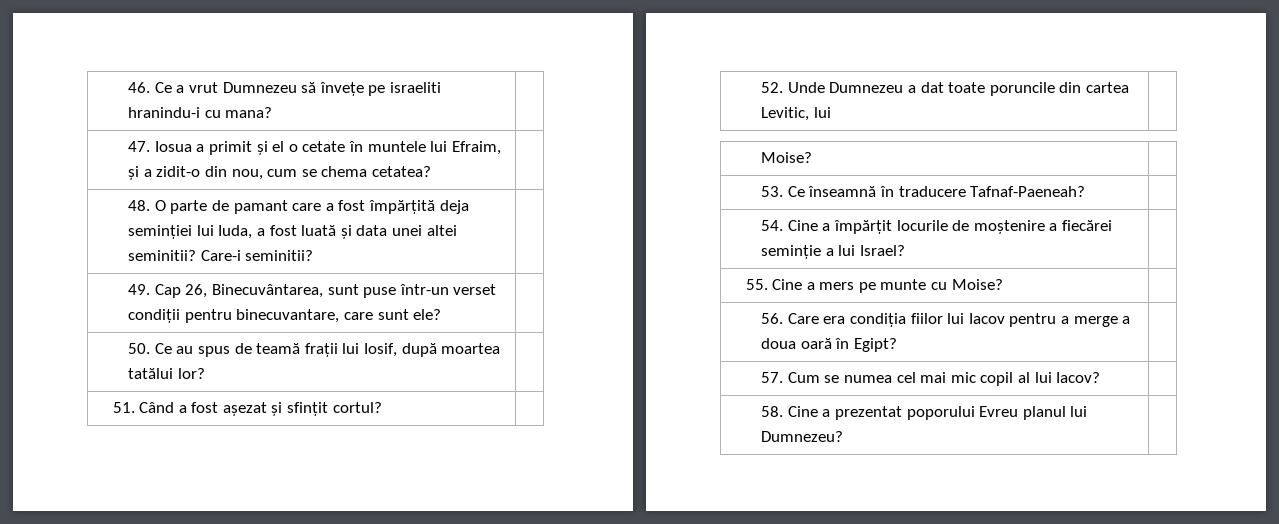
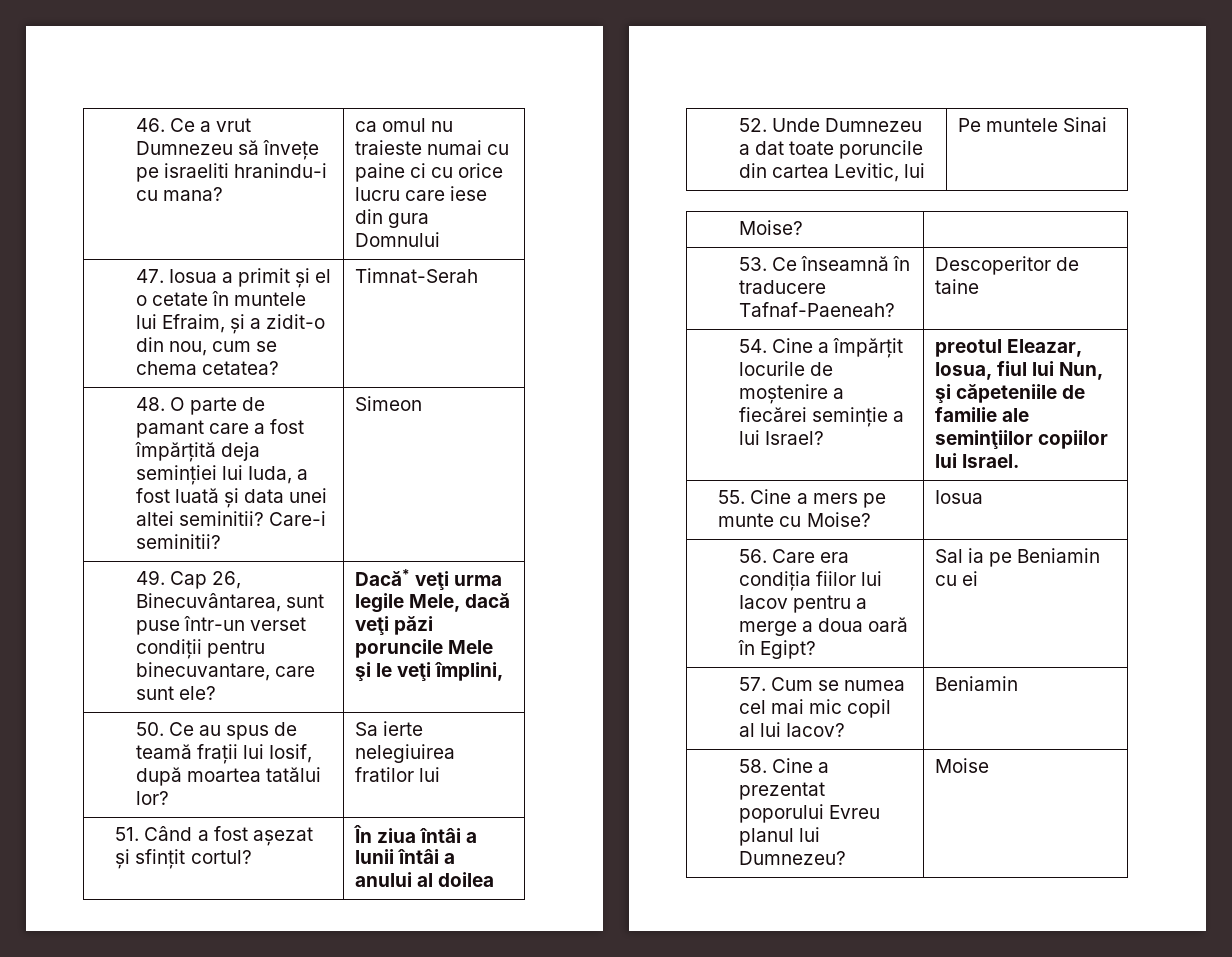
- 46. Ce a vrut Dumnezeu să învețe pe israeliti hranindu-i cu mana? |
+ 46. Ce a vrut Dumnezeu să învețe pe israeliti hranindu-i cu mana? | ca omul nu traieste numai cu paine ci cu orice lucru care iese din gura Domnului
- 47. Iosua a primit și el o cetate în muntele lui Efraim, și a zidit-o din nou, cum se chema cetatea? |
+ 47. Iosua a primit și el o cetate în muntele lui Efraim, și a zidit-o din nou, cum se chema cetatea? | Timnat-Serah
- 48. O parte de pamant care a fost împărțită deja seminției lui Iuda, a fost luată și data unei altei seminitii? Care-i seminitii? |
+ 48. O parte de pamant care a fost împărțită deja seminției lui Iuda, a fost luată și data unei altei seminitii? Care-i seminitii? | Simeon
- 49. Cap 26, Binecuvântarea, sunt puse într-un verset condiții pentru binecuvantare, care sunt ele? |
+ 49. Cap 26, Binecuvântarea, sunt puse într-un verset condiții pentru binecuvantare, care sunt ele? | Dacă* veţi urma legile Mele, dacă veţi păzi poruncile Mele şi le veţi împlini,
- 50. Ce au spus de teamă frații lui Iosif, după moartea tatălui lor? |
+ 50. Ce au spus de teamă frații lui Iosif, după moartea tatălui lor? | Sa ierte nelegiuirea fratilor lui
- 51. Când a fost așezat și sfințit cortul? |
+ 51. Când a fost așezat și sfințit cortul? | În ziua întâi a lunii întâi a anului al doilea
- 52. Unde Dumnezeu a dat toate poruncile din cartea Levitic, lui |
+ 52. Unde Dumnezeu a dat toate poruncile din cartea Levitic, lui | Pe muntele Sinai
- 53. Ce înseamnă în traducere Tafnaf-Paeneah? |
+ 53. Ce înseamnă în traducere Tafnaf-Paeneah? | Descoperitor de taine
- 54. Cine a împărțit locurile de moștenire a fiecărei seminție a lui Israel? |
+ 54. Cine a împărțit locurile de moștenire a fiecărei seminție a lui Israel? | preotul Eleazar, Iosua, fiul lui Nun, şi căpeteniile de familie ale seminţiilor copiilor lui Israel.
- 55. Cine a mers pe munte cu Moise? |
+ 55. Cine a mers pe munte cu Moise? | Iosua
- 56. Care era condiția fiilor lui Iacov pentru a merge a doua oară în Egipt? |
+ 56. Care era condiția fiilor lui Iacov pentru a merge a doua oară în Egipt? | Sal ia pe Beniamin cu ei
- 57. Cum se numea cel mai mic copil al lui Iacov? |
+ 57. Cum se numea cel mai mic copil al lui Iacov? | Beniamin
- 58. Cine a prezentat poporului Evreu planul lui Dumnezeu? |
+ 58. Cine a prezentat poporului Evreu planul lui Dumnezeu? | Moise

